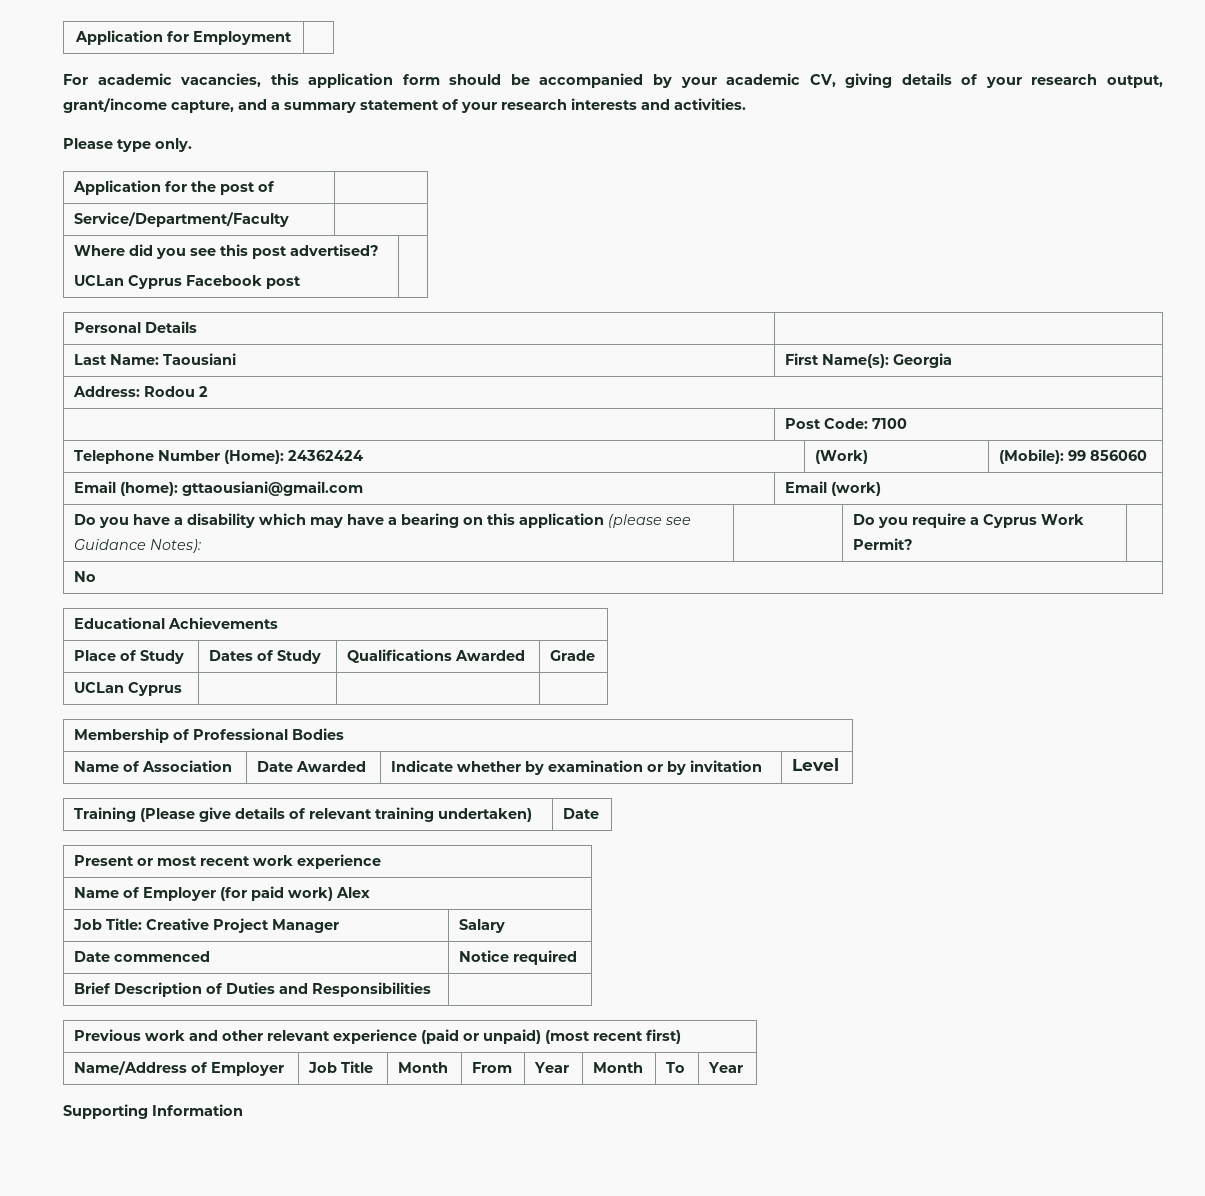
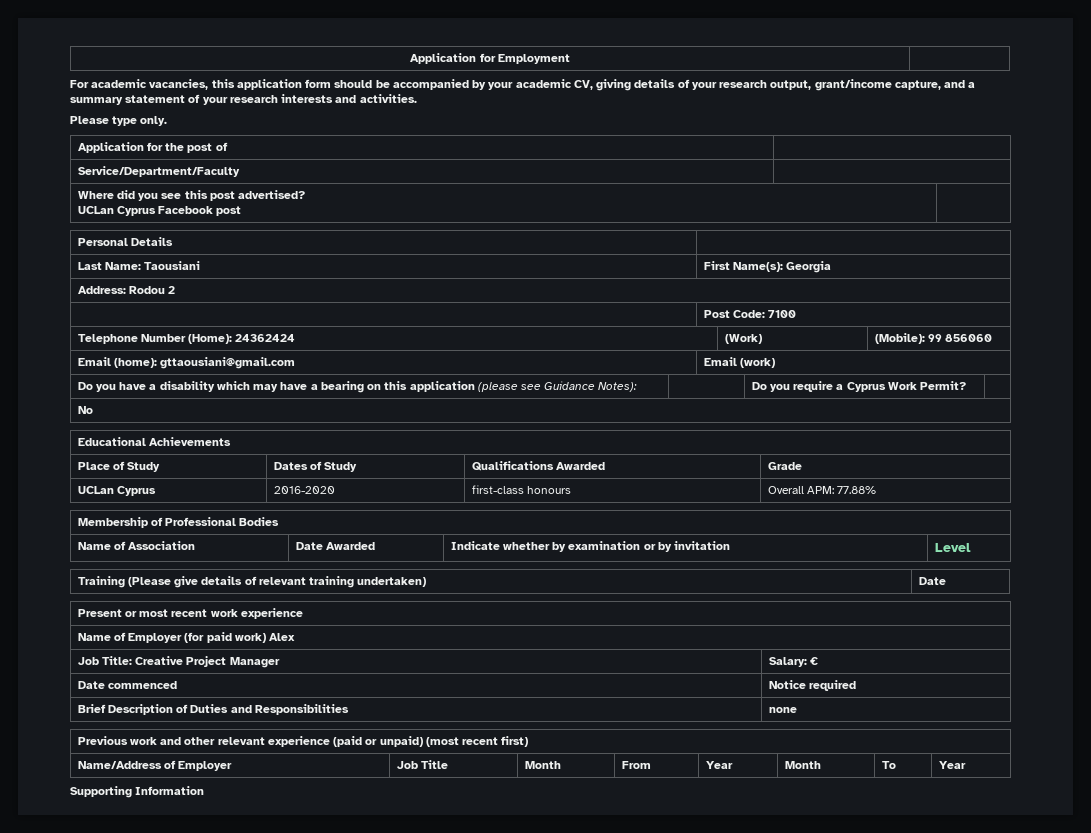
- UCLan Cyprus | | |
+ UCLan Cyprus | 2016-2020 | first-class honours | Overall APM: 77.88%
- Job Title: Creative Project Manager | Salary
+ Job Title: Creative Project Manager | Salary: €
- Brief Description of Duties and Responsibilities |
+ Brief Description of Duties and Responsibilities | none

